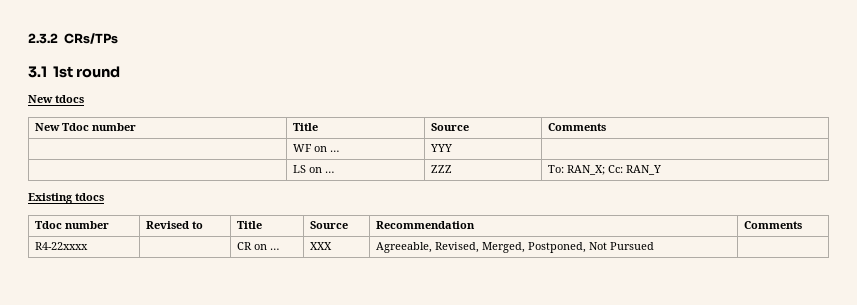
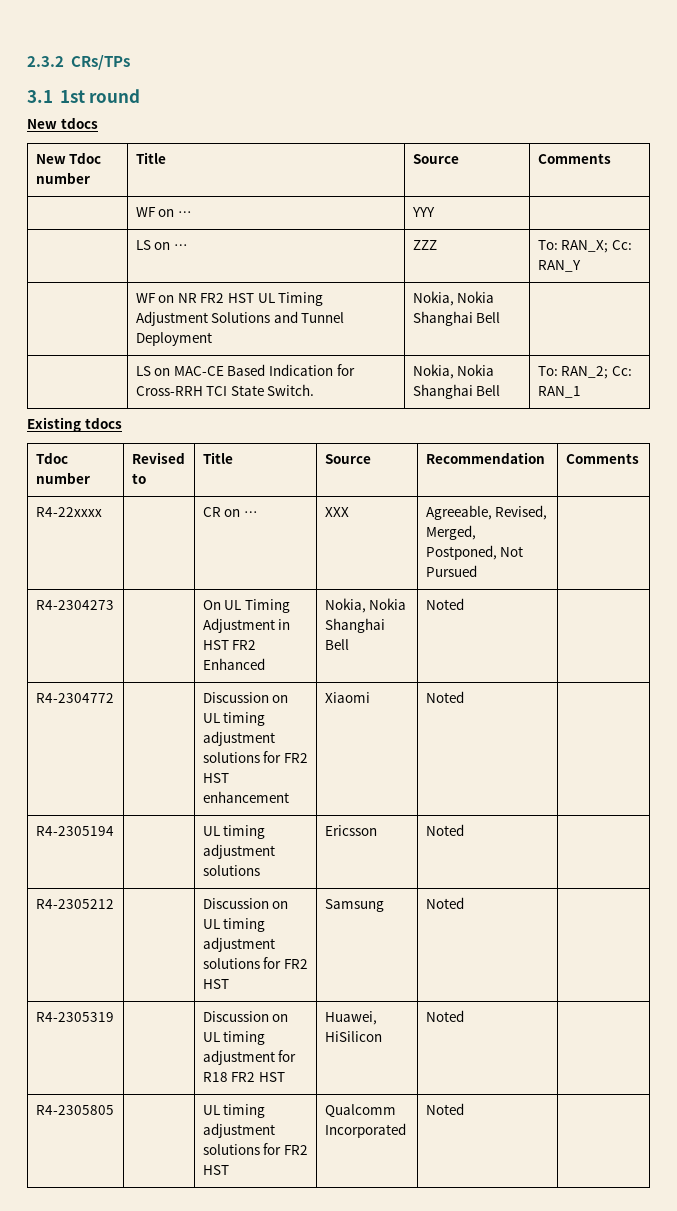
+ | WF on NR FR2 HST UL Timing Adjustment Solutions and Tunnel Deployment | Nokia, Nokia Shanghai Bell |
+ | LS on MAC-CE Based Indication for Cross-RRH TCI State Switch. | Nokia, Nokia Shanghai Bell | To: RAN_2; Cc: RAN_1
+ R4-2304273 | | On UL Timing Adjustment in HST FR2 Enhanced | Nokia, Nokia Shanghai Bell | Noted |
+ R4-2304772 | | Discussion on UL timing adjustment solutions for FR2 HST enhancement | Xiaomi | Noted |
+ R4-2305194 | | UL timing adjustment solutions | Ericsson | Noted |
+ R4-2305212 | | Discussion on UL timing adjustment solutions for FR2 HST | Samsung | Noted |
+ R4-2305319 | | Discussion on UL timing adjustment for R18 FR2 HST | Huawei, HiSilicon | Noted |
+ R4-2305805 | | UL timing adjustment solutions for FR2 HST | Qualcomm Incorporated | Noted |

